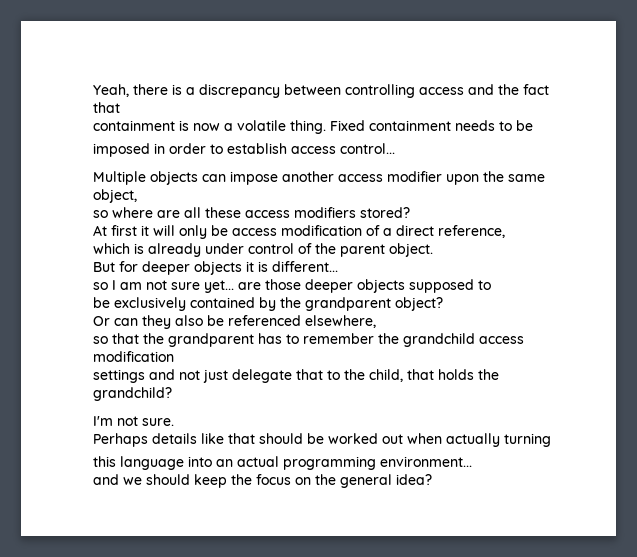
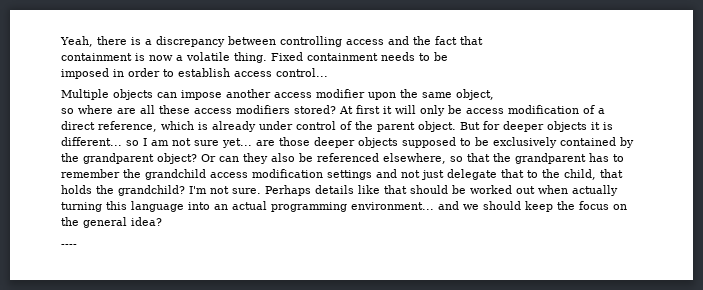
- so where are all these access modifiers stored?
- At first it will only be access modification of a direct reference,
- which is already under control of the parent object.
- But for deeper objects it is different...
- so I am not sure yet... are those deeper objects supposed to
- be exclusively contained by the grandparent object?
- Or can they also be referenced elsewhere,
- so that the grandparent has to remember the grandchild access modification
- settings and not just delegate that to the child, that holds the grandchild?
- I'm not sure.
- Perhaps details like that should be worked out when actually turning
- this language into an actual programming environment...
- and we should keep the focus on the general idea?
+ so where are all these access modifiers stored? At first it will only be access modification of a direct reference, which is already under control of the parent object. But for deeper objects it is different... so I am not sure yet... are those deeper objects supposed to be exclusively contained by the grandparent object? Or can they also be referenced elsewhere, so that the grandparent has to remember the grandchild access modification settings and not just delegate that to the child, that holds the grandchild? I'm not sure. Perhaps details like that should be worked out when actually turning this language into an actual programming environment... and we should keep the focus on the general idea?
+ ----

